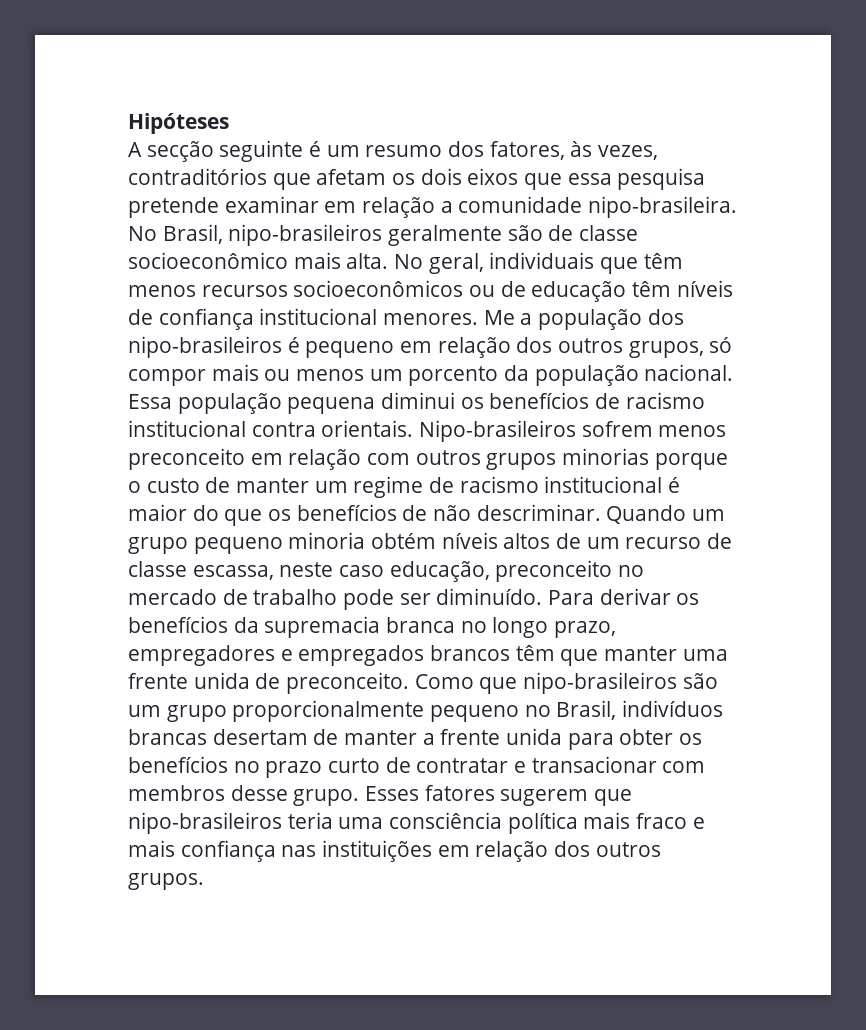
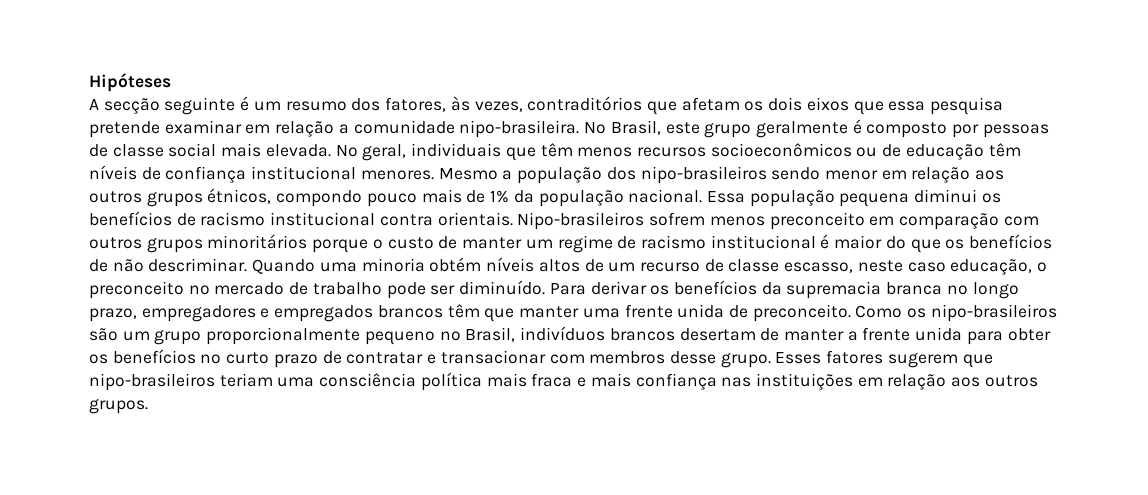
- No Brasil, nipo-brasileiros geralmente são de classe socioeconômico mais alta.
+ No Brasil, este grupo geralmente é composto por pessoas de classe social mais elevada.
- Me a população dos nipo-brasileiros é pequeno em relação dos outros grupos, só compor mais ou menos um porcento da população nacional.
+ Mesmo a população dos nipo-brasileiros sendo menor em relação aos outros grupos étnicos, compondo pouco mais de 1% da população nacional.
- Nipo-brasileiros sofrem menos preconceito em relação com outros grupos minorias porque o custo de manter um regime de racismo institucional é maior do que os benefícios de não descriminar.
+ Nipo-brasileiros sofrem menos preconceito em comparação com outros grupos minoritários porque o custo de manter um regime de racismo institucional é maior do que os benefícios de não descriminar.
- Quando um grupo pequeno minoria obtém níveis altos de um recurso de classe escassa, neste caso educação, preconceito no mercado de trabalho pode ser diminuído.
+ Quando uma minoria obtém níveis altos de um recurso de classe escasso, neste caso educação, o preconceito no mercado de trabalho pode ser diminuído.
- Como que nipo-brasileiros são um grupo proporcionalmente pequeno no Brasil, indivíduos brancas desertam de manter a frente unida para obter os benefícios no prazo curto de contratar e transacionar com membros desse grupo.
+ Como os nipo-brasileiros são um grupo proporcionalmente pequeno no Brasil, indivíduos brancos desertam de manter a frente unida para obter os benefícios no curto prazo de contratar e transacionar com membros desse grupo.
- Esses fatores sugerem que nipo-brasileiros teria uma consciência política mais fraco e mais confiança nas instituições em relação dos outros grupos.
+ Esses fatores sugerem que nipo-brasileiros teriam uma consciência política mais fraca e mais confiança nas instituições em relação aos outros grupos.

